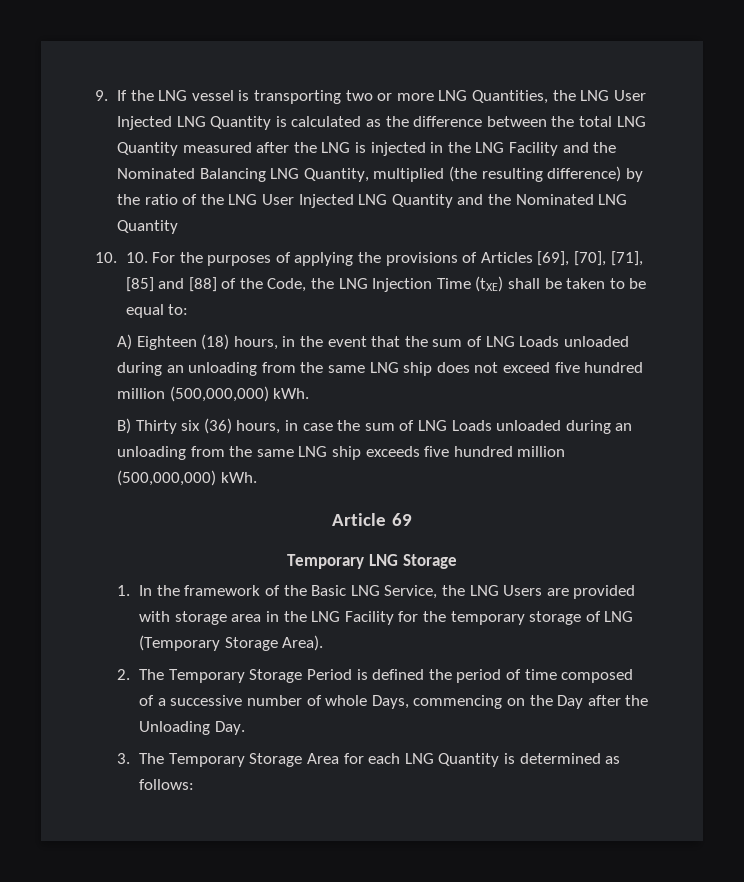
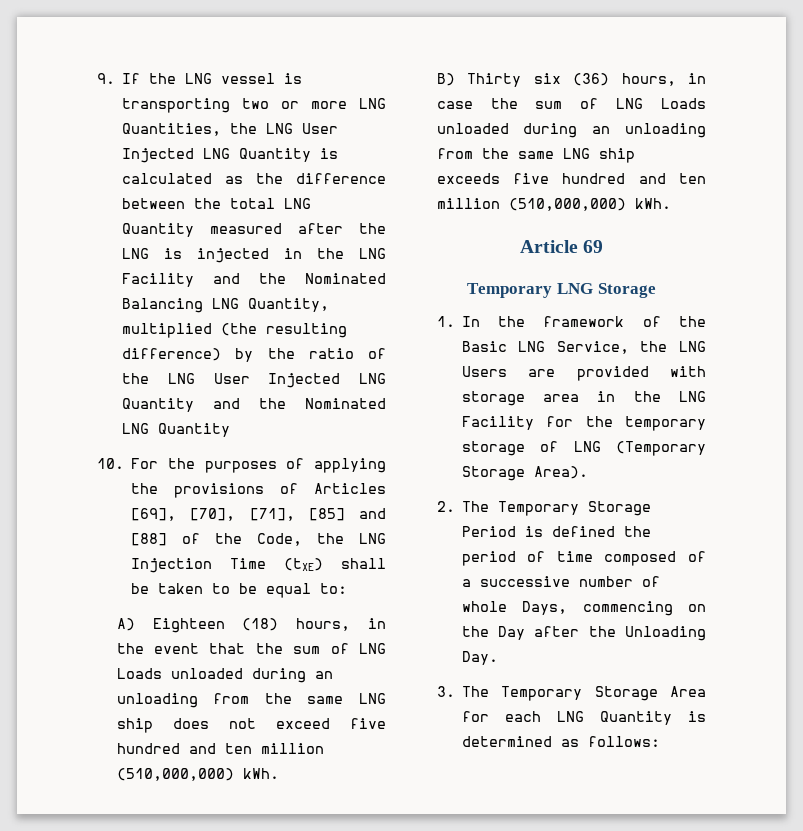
- 10. 10. For the purposes of applying the provisions of Articles [69], [70], [71], [85] and [88] of the Code, the LNG Injection Time (tXE) shall be taken to be equal to:
+ 10. For the purposes of applying the provisions of Articles [69], [70], [71], [85] and [88] of the Code, the LNG Injection Time (tXE) shall be taken to be equal to:
- A) Eighteen (18) hours, in the event that the sum of LNG Loads unloaded during an unloading from the same LNG ship does not exceed five hundred million (500,000,000) kWh.
+ A) Eighteen (18) hours, in the event that the sum of LNG Loads unloaded during an unloading from the same LNG ship does not exceed five hundred and ten million (510,000,000) kWh.
- B) Thirty six (36) hours, in case the sum of LNG Loads unloaded during an unloading from the same LNG ship exceeds five hundred million (500,000,000) kWh.
+ B) Thirty six (36) hours, in case the sum of LNG Loads unloaded during an unloading from the same LNG ship exceeds five hundred and ten million (510,000,000) kWh.

